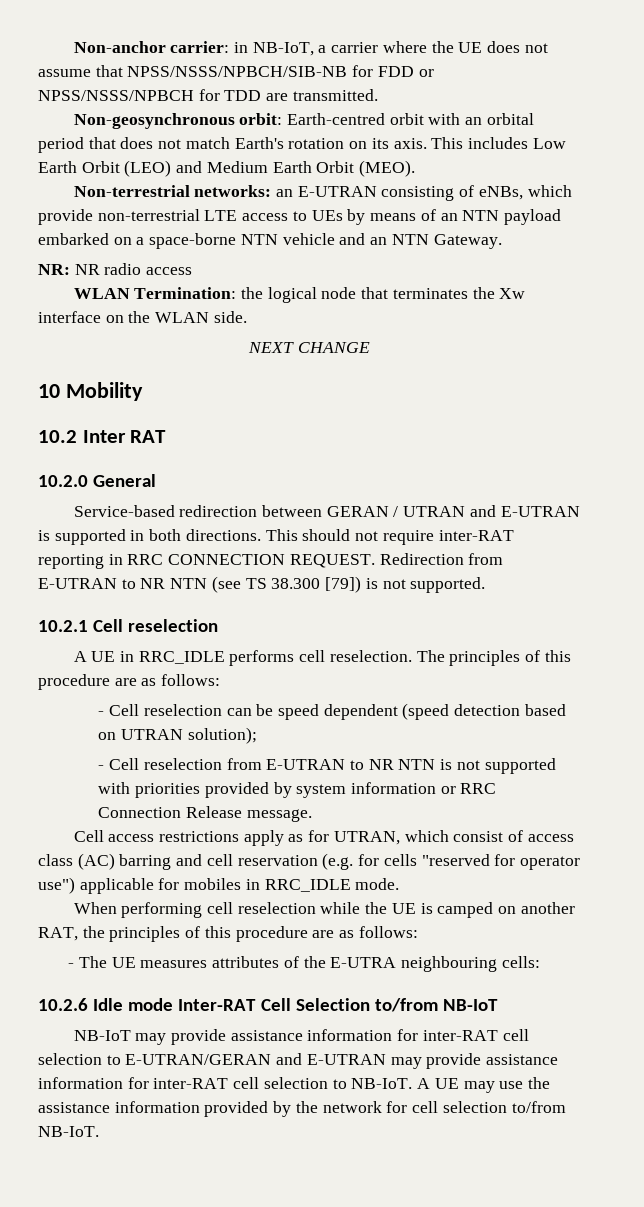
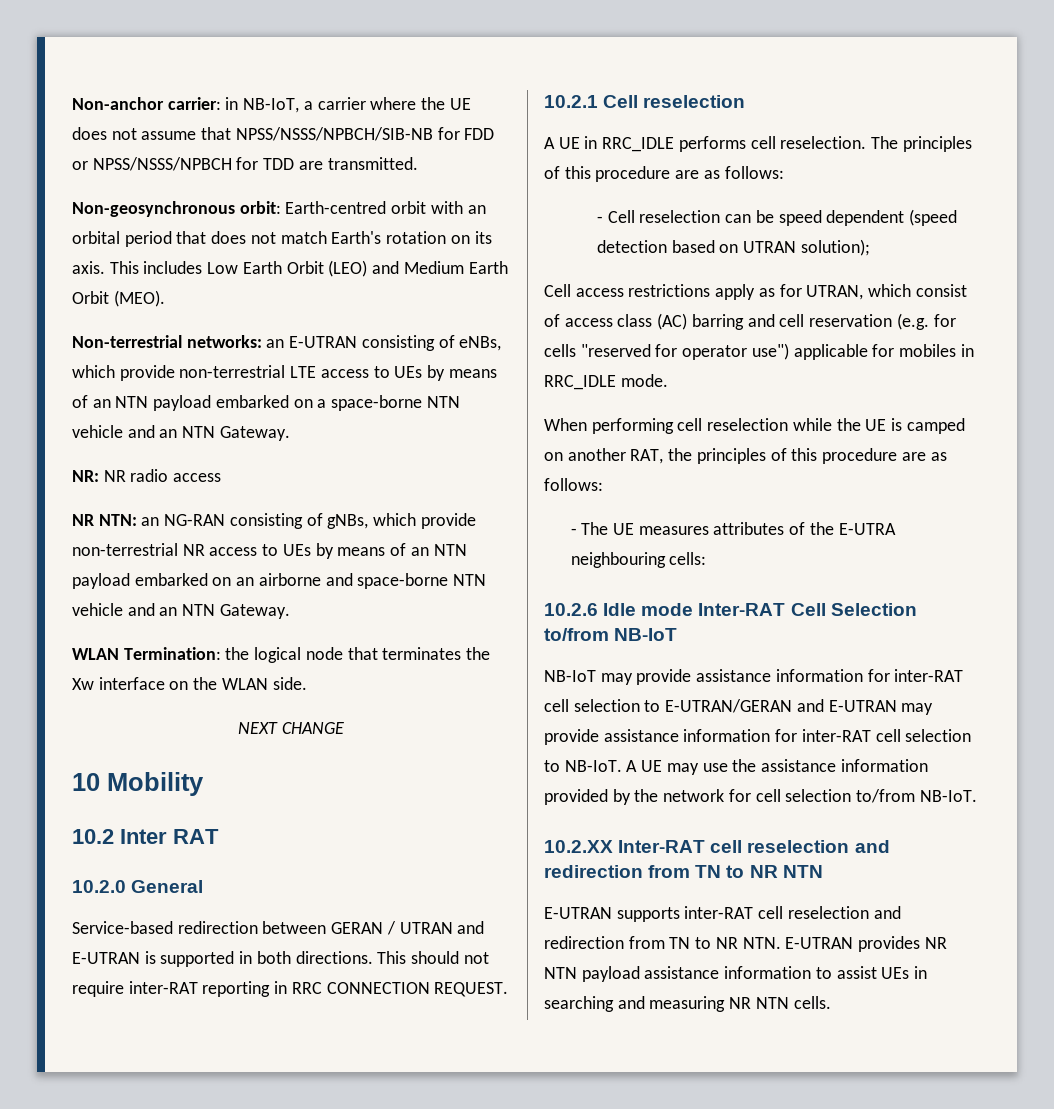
+ NR NTN: an NG-RAN consisting of gNBs, which provide non-terrestrial NR access to UEs by means of an NTN payload embarked on an airborne and space-borne NTN vehicle and an NTN Gateway.
- Redirection from E-UTRAN to NR NTN (see TS 38.300 [79]) is not supported.
- - Cell reselection from E-UTRAN to NR NTN is not supported with priorities provided by system information or RRC Connection Release message.
+ 10.2.XX Inter-RAT cell reselection and redirection from TN to NR NTN
+ E-UTRAN supports inter-RAT cell reselection and redirection from TN to NR NTN. E-UTRAN provides NR NTN payload assistance information to assist UEs in searching and measuring NR NTN cells.

